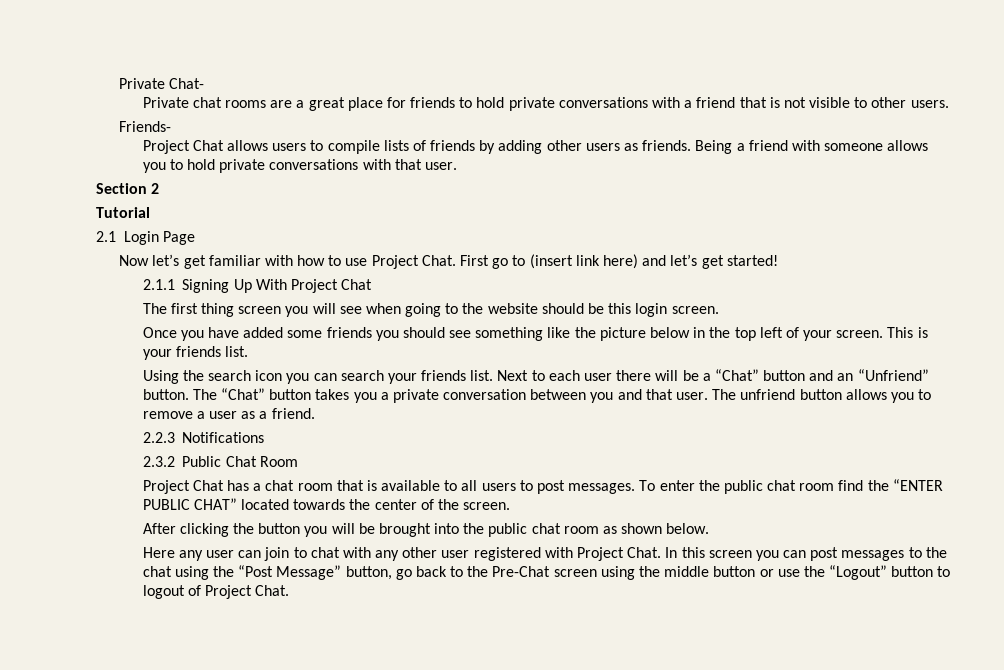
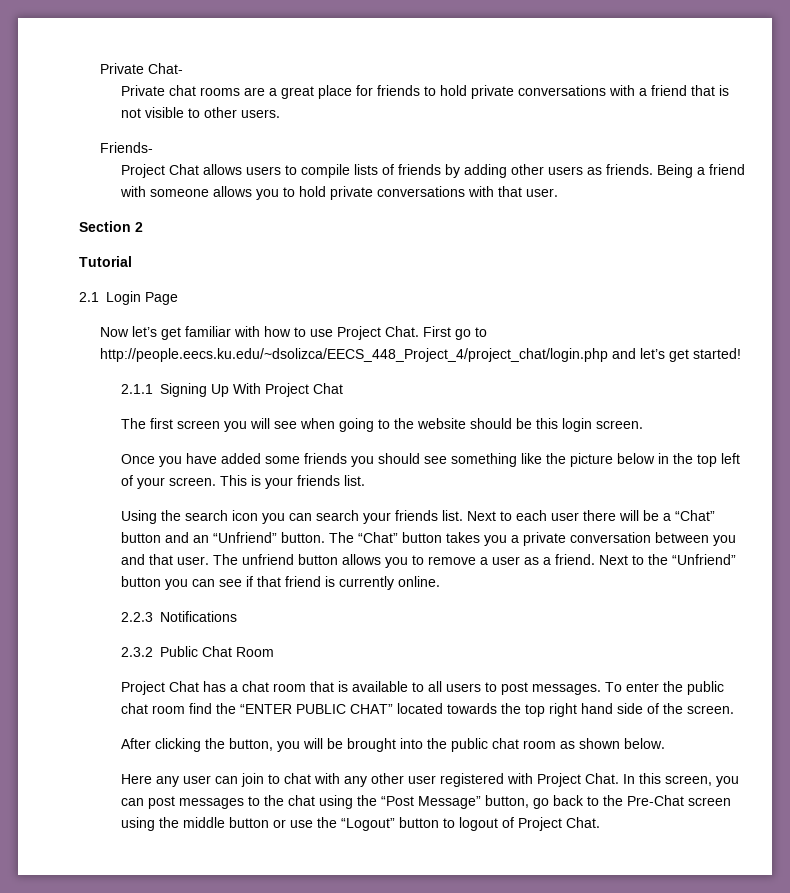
- First go to (insert link here) and let’s get started!
+ First go to http://people.eecs.ku.edu/~dsolizca/EECS_448_Project_4/project_chat/login.php and let’s get started!
- The first thing screen you will see when going to the website should be this login screen.
+ The first screen you will see when going to the website should be this login screen.
+ Next to the “Unfriend” button you can see if that friend is currently online.
- To enter the public chat room find the “ENTER PUBLIC CHAT” located towards the center of the screen.
+ To enter the public chat room find the “ENTER PUBLIC CHAT” located towards the top right hand side of the screen.
- After clicking the button you will be brought into the public chat room as shown below.
+ After clicking the button, you will be brought into the public chat room as shown below.
- In this screen you can post messages to the chat using the “Post Message” button, go back to the Pre-Chat screen using the middle button or use the “Logout” button to logout of Project Chat.
+ In this screen, you can post messages to the chat using the “Post Message” button, go back to the Pre-Chat screen using the middle button or use the “Logout” button to logout of Project Chat.

